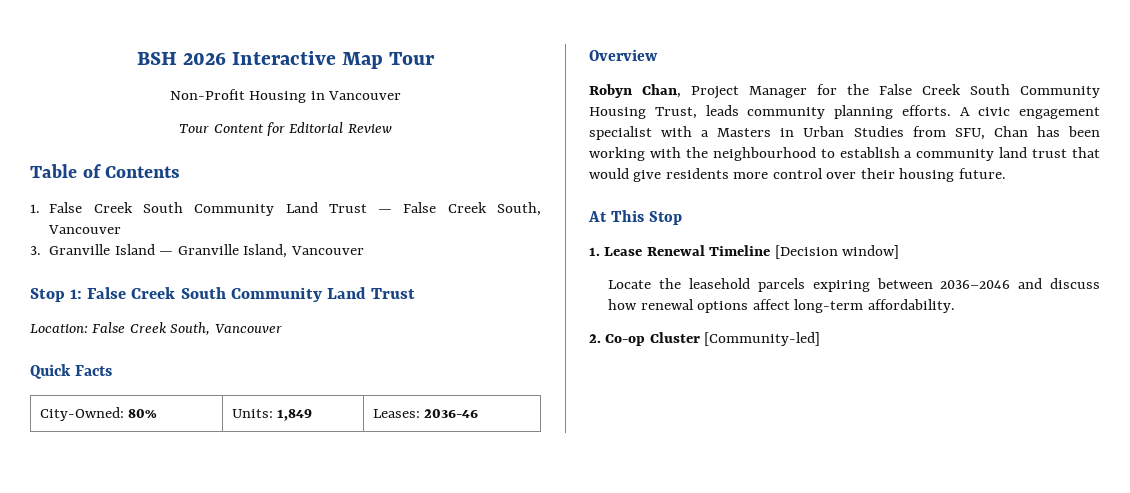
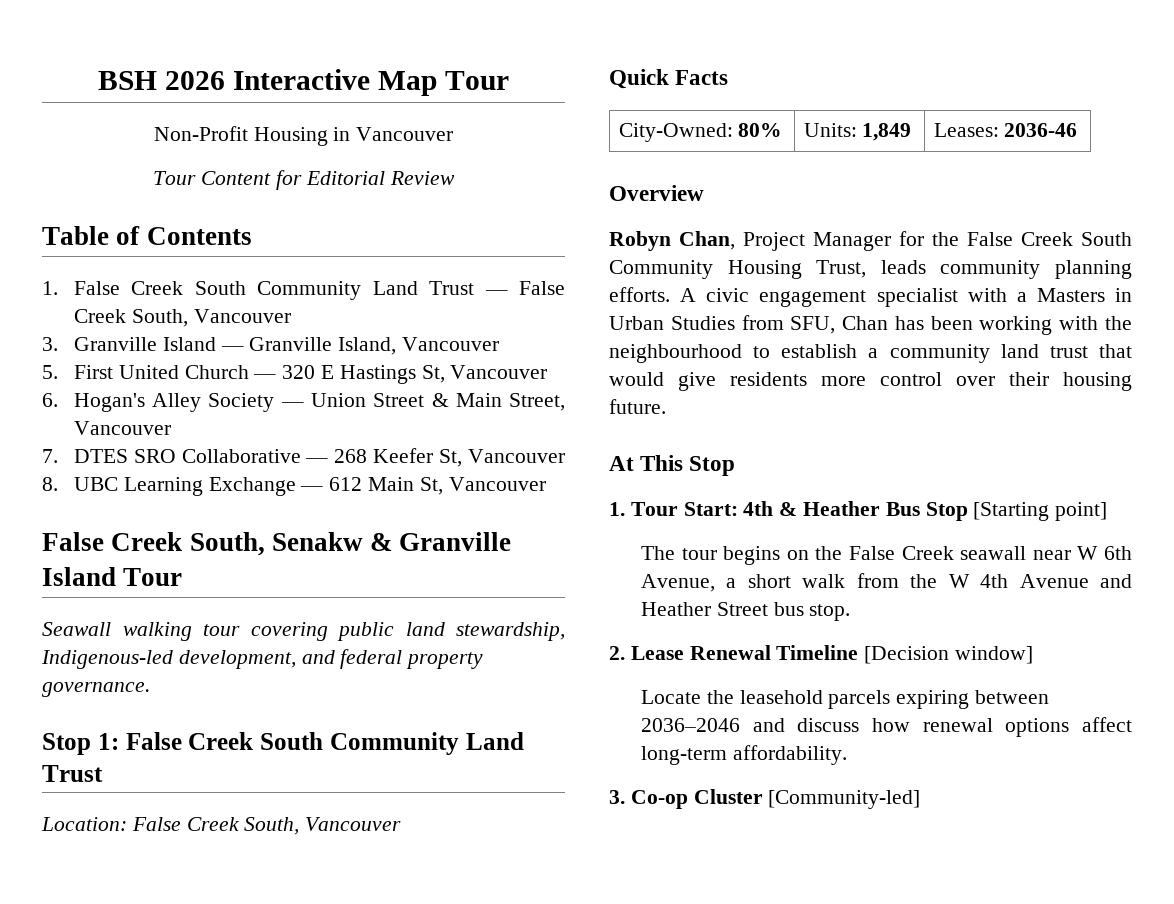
+ 5. First United Church — 320 E Hastings St, Vancouver
+ 6. Hogan's Alley Society — Union Street & Main Street, Vancouver
+ 7. DTES SRO Collaborative — 268 Keefer St, Vancouver
+ 8. UBC Learning Exchange — 612 Main St, Vancouver
+ False Creek South, Senakw & Granville Island Tour
+ Seawall walking tour covering public land stewardship, Indigenous-led development, and federal property governance.
- 1. Lease Renewal Timeline [Decision window]
+ 1. Tour Start: 4th & Heather Bus Stop [Starting point]
+ The tour begins on the False Creek seawall near W 6th Avenue, a short walk from the W 4th Avenue and Heather Street bus stop.
+ 2. Lease Renewal Timeline [Decision window]
- 2. Co-op Cluster [Community-led]
+ 3. Co-op Cluster [Community-led]

